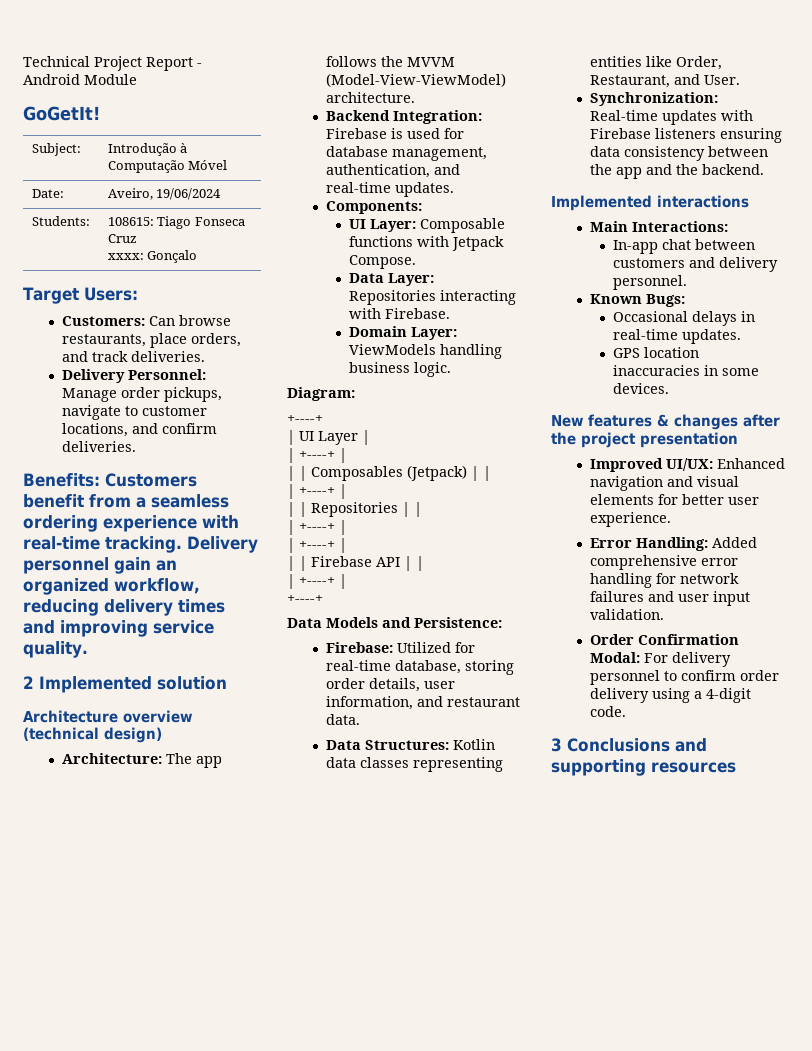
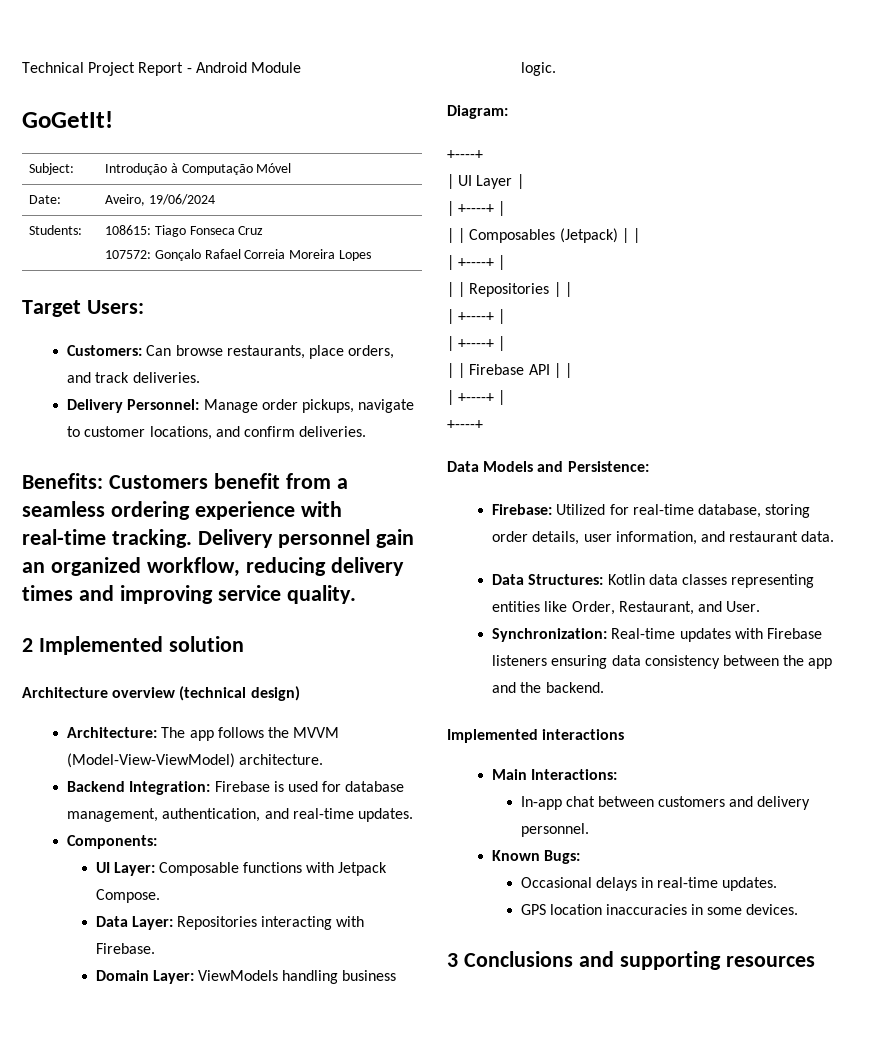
  Students: | 108615: Tiago Fonseca Cruz
- xxxx: Gonçalo
+ 107572: Gonçalo Rafael Correia Moreira Lopes
- New features & changes after the project presentation
- Improved UI/UX: Enhanced navigation and visual elements for better user experience.
- Error Handling: Added comprehensive error handling for network failures and user input validation.
- Order Confirmation Modal: For delivery personnel to confirm order delivery using a 4-digit code.

